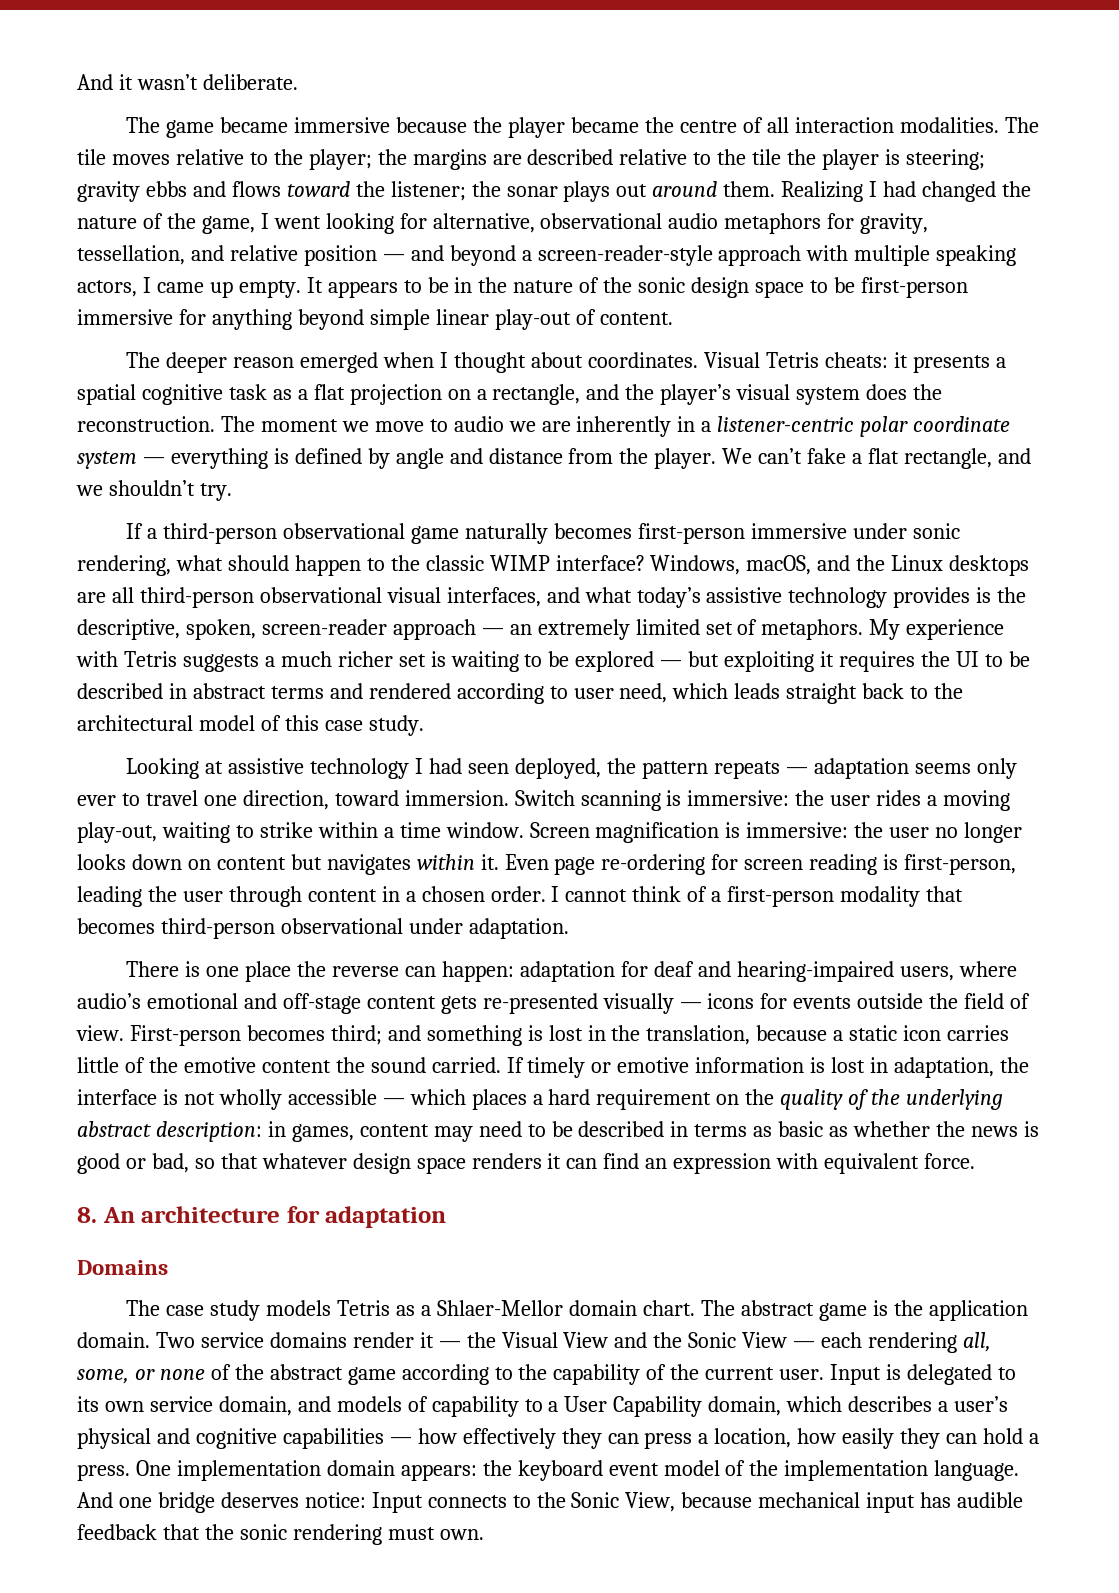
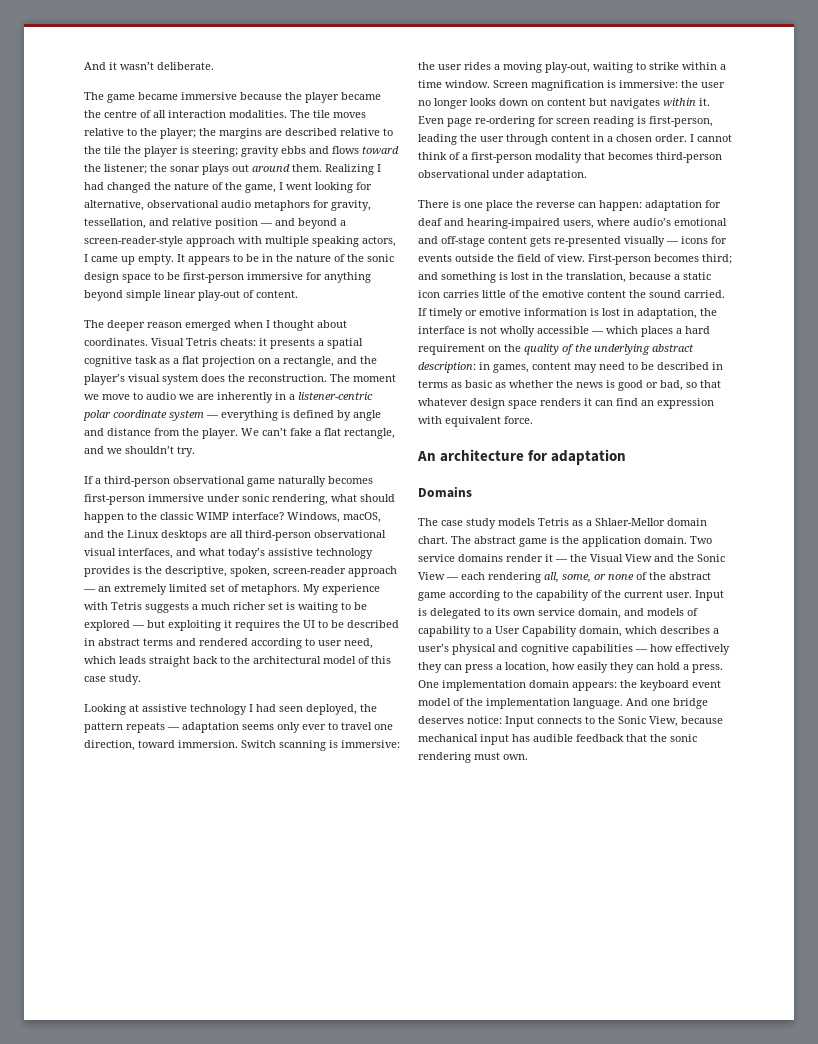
- 8. An architecture for adaptation
+ An architecture for adaptation

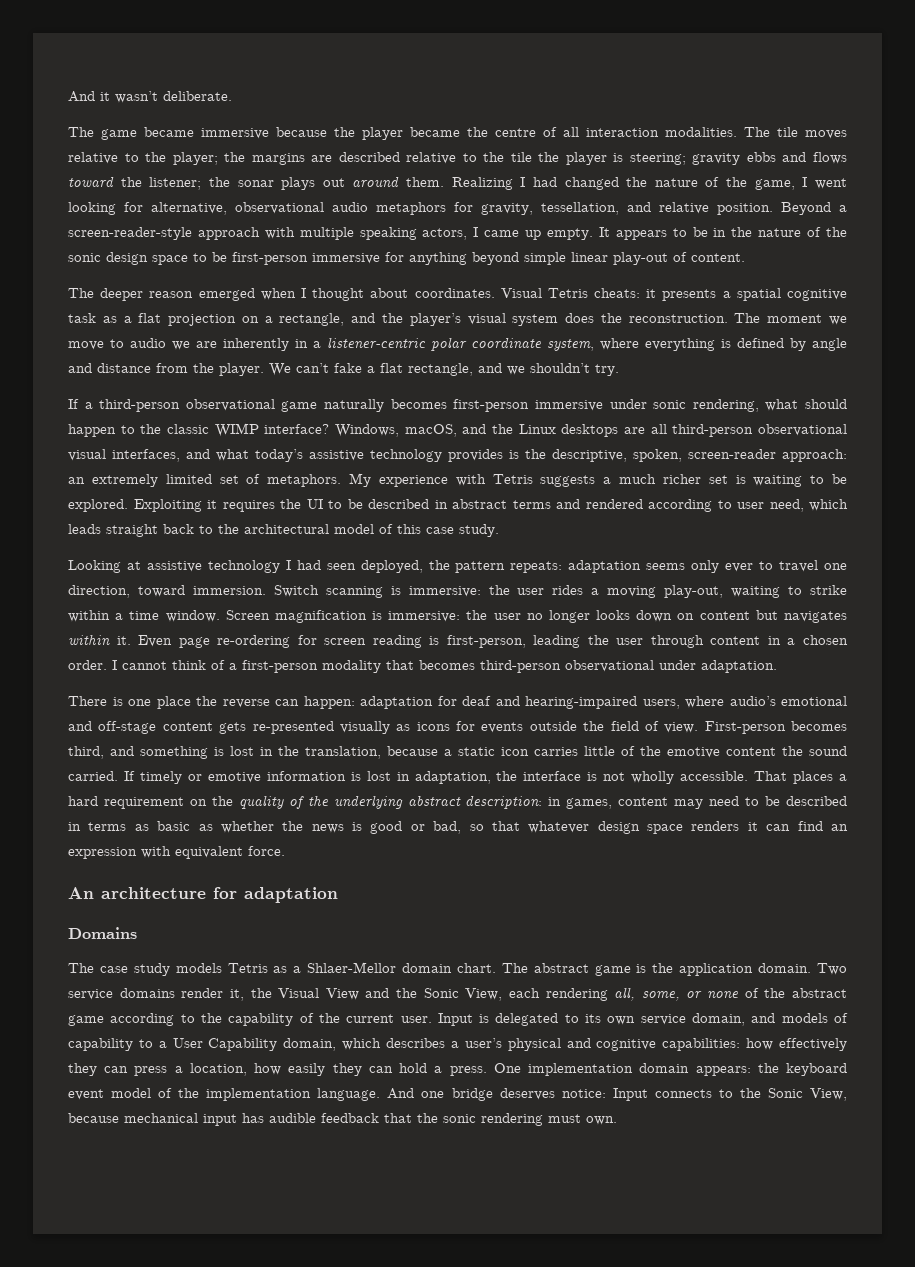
- Realizing I had changed the nature of the game, I went looking for alternative, observational audio metaphors for gravity, tessellation, and relative position — and beyond a screen-reader-style approach with multiple speaking actors, I came up empty.
+ Realizing I had changed the nature of the game, I went looking for alternative, observational audio metaphors for gravity, tessellation, and relative position. Beyond a screen-reader-style approach with multiple speaking actors, I came up empty.
- The moment we move to audio we are inherently in a listener-centric polar coordinate system — everything is defined by angle and distance from the player.
+ The moment we move to audio we are inherently in a listener-centric polar coordinate system, where everything is defined by angle and distance from the player.
- Windows, macOS, and the Linux desktops are all third-person observational visual interfaces, and what today’s assistive technology provides is the descriptive, spoken, screen-reader approach — an extremely limited set of metaphors.
+ Windows, macOS, and the Linux desktops are all third-person observational visual interfaces, and what today’s assistive technology provides is the descriptive, spoken, screen-reader approach: an extremely limited set of metaphors.
- My experience with Tetris suggests a much richer set is waiting to be explored — but exploiting it requires the UI to be described in abstract terms and rendered according to user need, which leads straight back to the architectural model of this case study.
+ My experience with Tetris suggests a much richer set is waiting to be explored. Exploiting it requires the UI to be described in abstract terms and rendered according to user need, which leads straight back to the architectural model of this case study.
- Looking at assistive technology I had seen deployed, the pattern repeats — adaptation seems only ever to travel one direction, toward immersion.
+ Looking at assistive technology I had seen deployed, the pattern repeats: adaptation seems only ever to travel one direction, toward immersion.
- There is one place the reverse can happen: adaptation for deaf and hearing-impaired users, where audio’s emotional and off-stage content gets re-presented visually — icons for events outside the field of view.
+ There is one place the reverse can happen: adaptation for deaf and hearing-impaired users, where audio’s emotional and off-stage content gets re-presented visually as icons for events outside the field of view.
- First-person becomes third; and something is lost in the translation, because a static icon carries little of the emotive content the sound carried.
+ First-person becomes third, and something is lost in the translation, because a static icon carries little of the emotive content the sound carried.
- If timely or emotive information is lost in adaptation, the interface is not wholly accessible — which places a hard requirement on the quality of the underlying abstract description: in games, content may need to be described in terms as basic as whether the news is good or bad, so that whatever design space renders it can find an expression with equivalent force.
+ If timely or emotive information is lost in adaptation, the interface is not wholly accessible. That places a hard requirement on the quality of the underlying abstract description: in games, content may need to be described in terms as basic as whether the news is good or bad, so that whatever design space renders it can find an expression with equivalent force.
- Two service domains render it — the Visual View and the Sonic View — each rendering all, some, or none of the abstract game according to the capability of the current user.
+ Two service domains render it, the Visual View and the Sonic View, each rendering all, some, or none of the abstract game according to the capability of the current user.
- Input is delegated to its own service domain, and models of capability to a User Capability domain, which describes a user’s physical and cognitive capabilities — how effectively they can press a location, how easily they can hold a press.
+ Input is delegated to its own service domain, and models of capability to a User Capability domain, which describes a user’s physical and cognitive capabilities: how effectively they can press a location, how easily they can hold a press.

